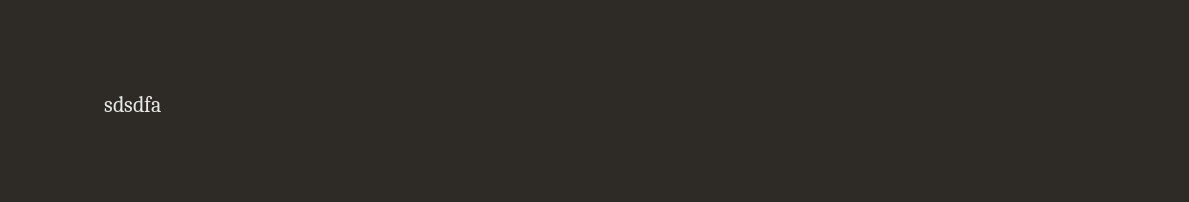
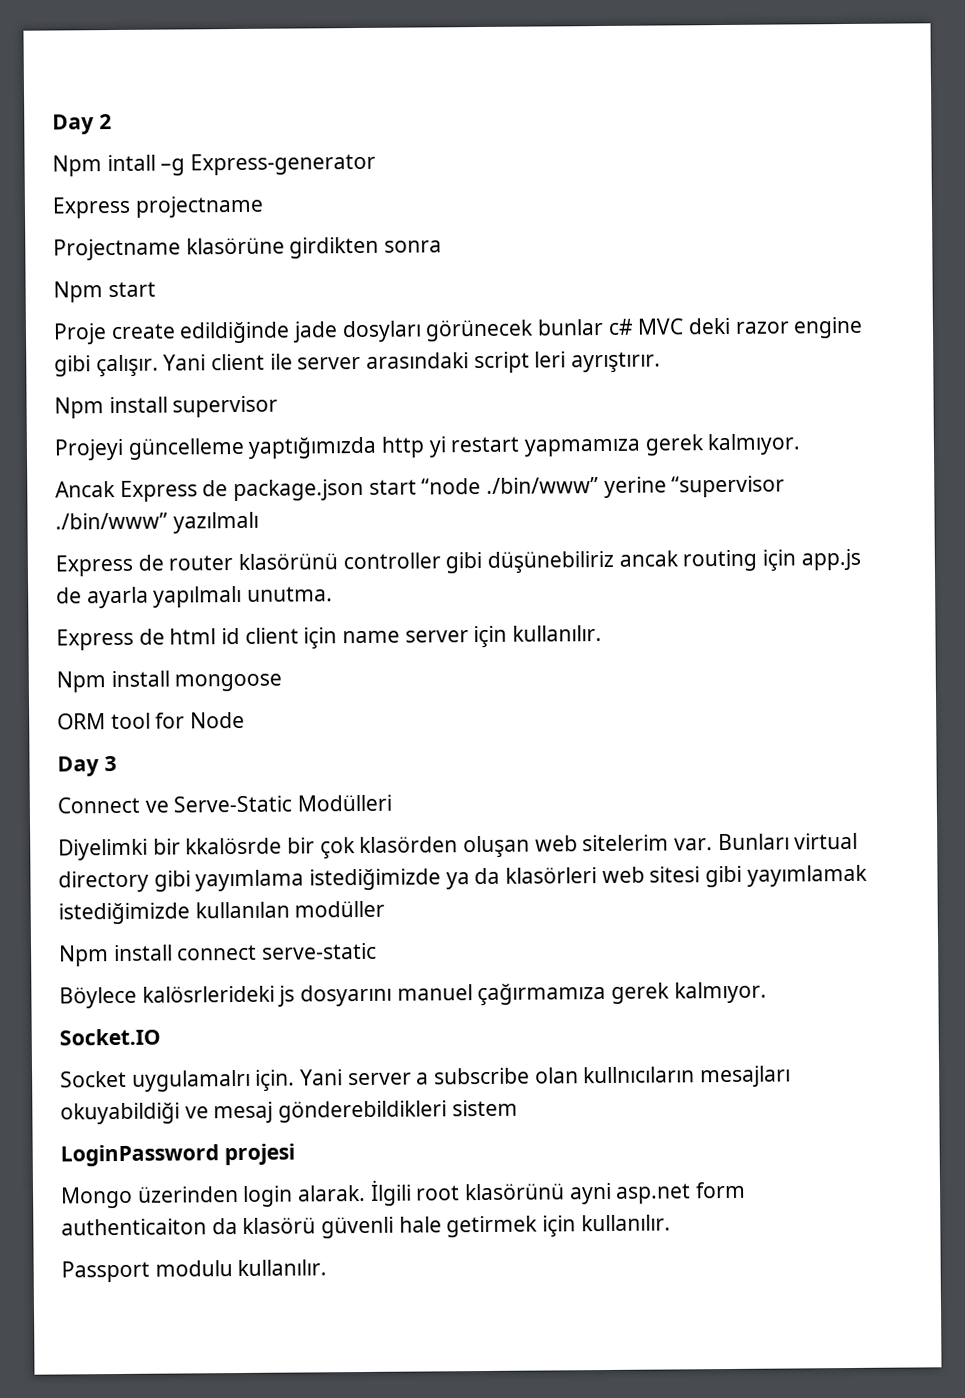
- sdsdfa
+ Day 2
+ Npm intall –g Express-generator
+ Express projectname
+ Projectname klasörüne girdikten sonra
+ Npm start
+ Proje create edildiğinde jade dosyları görünecek bunlar c# MVC deki razor engine gibi çalışır. Yani client ile server arasındaki script leri ayrıştırır.
+ Npm install supervisor
+ Projeyi güncelleme yaptığımızda http yi restart yapmamıza gerek kalmıyor.
+ Ancak Express de package.json start “node ./bin/www” yerine “supervisor ./bin/www” yazılmalı
+ Express de router klasörünü controller gibi düşünebiliriz ancak routing için app.js de ayarla yapılmalı unutma.
+ Express de html id client için name server için kullanılır.
+ Npm install mongoose
+ ORM tool for Node
+ Day 3
+ Connect ve Serve-Static Modülleri
+ Diyelimki bir kkalösrde bir çok klasörden oluşan web sitelerim var. Bunları virtual directory gibi yayımlama istediğimizde ya da klasörleri web sitesi gibi yayımlamak istediğimizde kullanılan modüller
+ Npm install connect serve-static
+ Böylece kalösrlerideki js dosyarını manuel çağırmamıza gerek kalmıyor.
+ Socket.IO
+ Socket uygulamalrı için. Yani server a subscribe olan kullnıcıların mesajları okuyabildiği ve mesaj gönderebildikleri sistem
+ LoginPassword projesi
+ Mongo üzerinden login alarak. İlgili root klasörünü ayni asp.net form authenticaiton da klasörü güvenli hale getirmek için kullanılır.
+ Passport modulu kullanılır.

